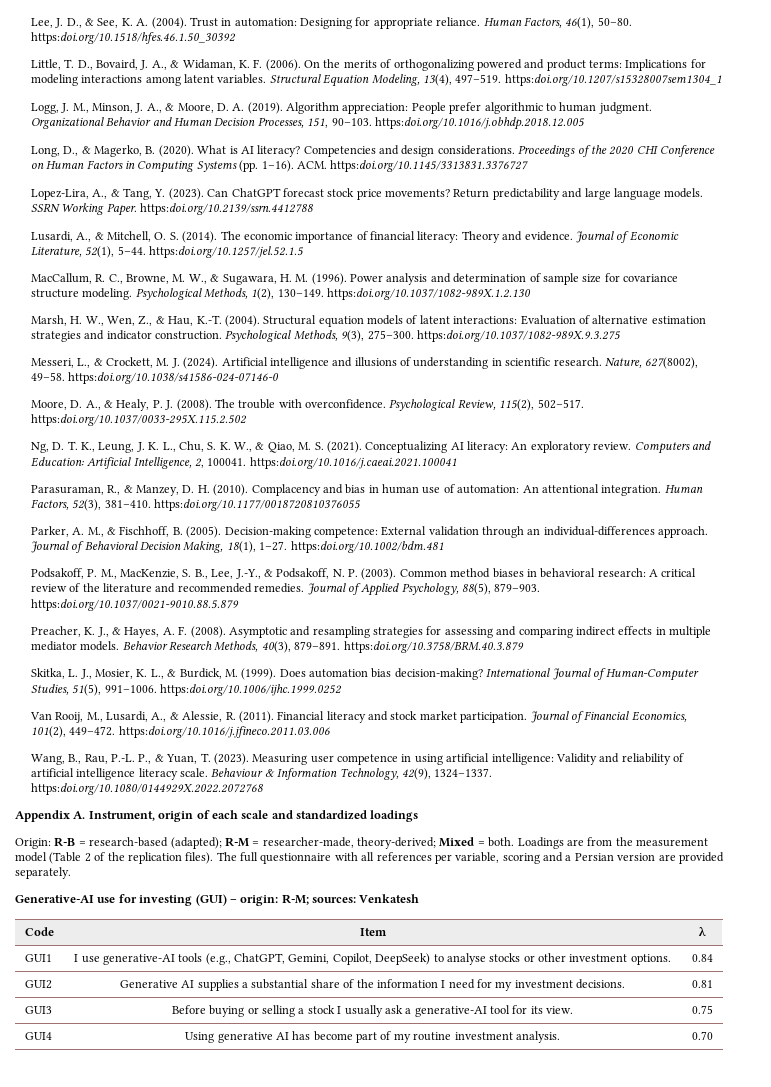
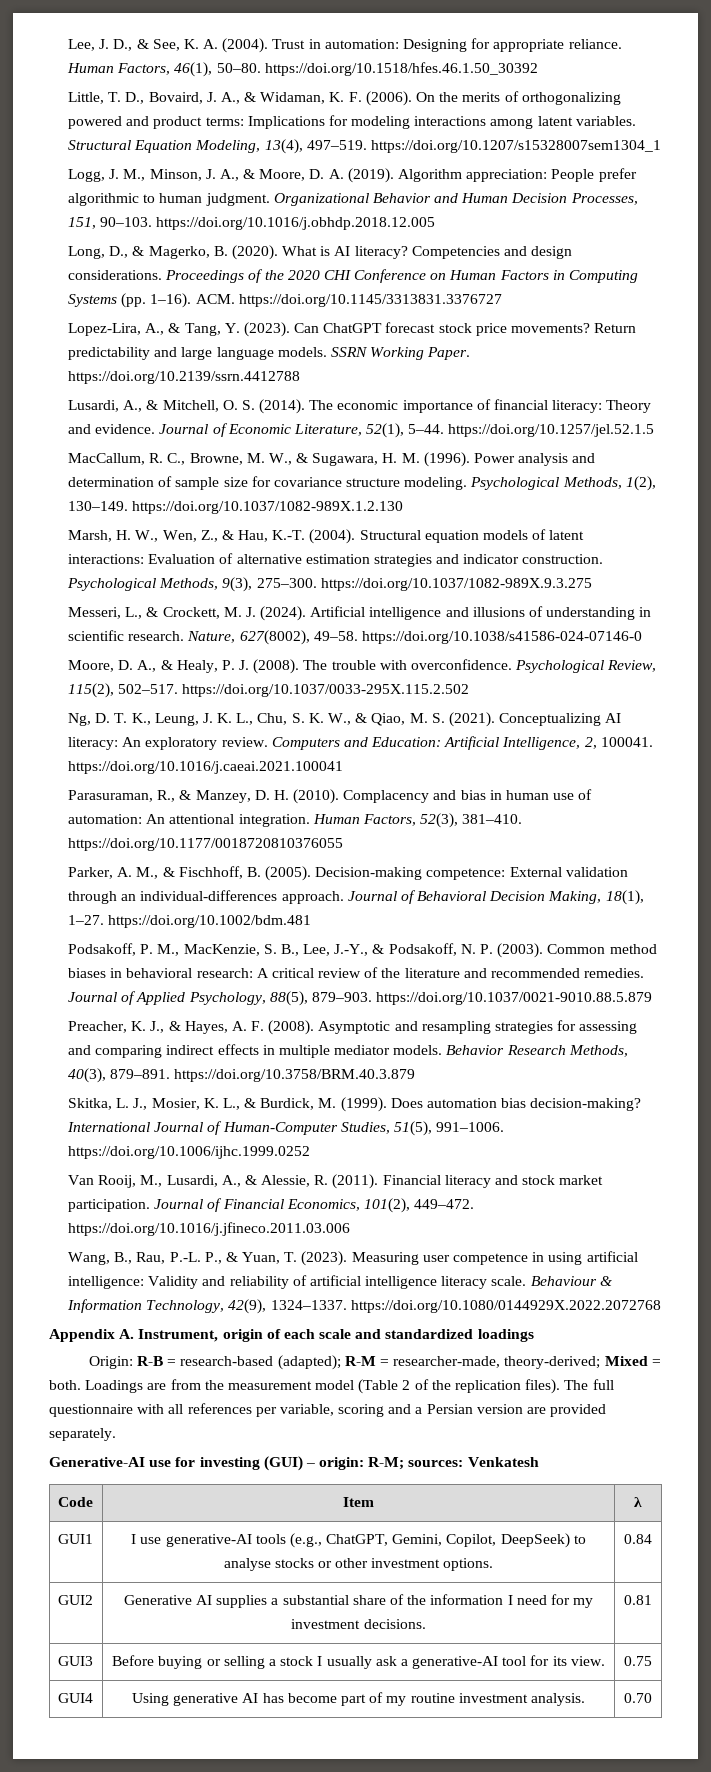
- Human Factors, 46(1), 50–80. https:doi.org/10.1518/hfes.46.1.50_30392
+ Human Factors, 46(1), 50–80. https://doi.org/10.1518/hfes.46.1.50_30392
- Structural Equation Modeling, 13(4), 497–519. https:doi.org/10.1207/s15328007sem1304_1
+ Structural Equation Modeling, 13(4), 497–519. https://doi.org/10.1207/s15328007sem1304_1
- Organizational Behavior and Human Decision Processes, 151, 90–103. https:doi.org/10.1016/j.obhdp.2018.12.005
+ Organizational Behavior and Human Decision Processes, 151, 90–103. https://doi.org/10.1016/j.obhdp.2018.12.005
- ACM. https:doi.org/10.1145/3313831.3376727
+ ACM. https://doi.org/10.1145/3313831.3376727
- SSRN Working Paper. https:doi.org/10.2139/ssrn.4412788
+ SSRN Working Paper. https://doi.org/10.2139/ssrn.4412788
- Journal of Economic Literature, 52(1), 5–44. https:doi.org/10.1257/jel.52.1.5
+ Journal of Economic Literature, 52(1), 5–44. https://doi.org/10.1257/jel.52.1.5
- Psychological Methods, 1(2), 130–149. https:doi.org/10.1037/1082-989X.1.2.130
+ Psychological Methods, 1(2), 130–149. https://doi.org/10.1037/1082-989X.1.2.130
- Psychological Methods, 9(3), 275–300. https:doi.org/10.1037/1082-989X.9.3.275
+ Psychological Methods, 9(3), 275–300. https://doi.org/10.1037/1082-989X.9.3.275
- Nature, 627(8002), 49–58. https:doi.org/10.1038/s41586-024-07146-0
+ Nature, 627(8002), 49–58. https://doi.org/10.1038/s41586-024-07146-0
- Psychological Review, 115(2), 502–517. https:doi.org/10.1037/0033-295X.115.2.502
+ Psychological Review, 115(2), 502–517. https://doi.org/10.1037/0033-295X.115.2.502
- Computers and Education: Artificial Intelligence, 2, 100041. https:doi.org/10.1016/j.caeai.2021.100041
+ Computers and Education: Artificial Intelligence, 2, 100041. https://doi.org/10.1016/j.caeai.2021.100041
- Human Factors, 52(3), 381–410. https:doi.org/10.1177/0018720810376055
+ Human Factors, 52(3), 381–410. https://doi.org/10.1177/0018720810376055
- Journal of Behavioral Decision Making, 18(1), 1–27. https:doi.org/10.1002/bdm.481
+ Journal of Behavioral Decision Making, 18(1), 1–27. https://doi.org/10.1002/bdm.481
- Journal of Applied Psychology, 88(5), 879–903. https:doi.org/10.1037/0021-9010.88.5.879
+ Journal of Applied Psychology, 88(5), 879–903. https://doi.org/10.1037/0021-9010.88.5.879
- Behavior Research Methods, 40(3), 879–891. https:doi.org/10.3758/BRM.40.3.879
+ Behavior Research Methods, 40(3), 879–891. https://doi.org/10.3758/BRM.40.3.879
- International Journal of Human-Computer Studies, 51(5), 991–1006. https:doi.org/10.1006/ijhc.1999.0252
+ International Journal of Human-Computer Studies, 51(5), 991–1006. https://doi.org/10.1006/ijhc.1999.0252
- Journal of Financial Economics, 101(2), 449–472. https:doi.org/10.1016/j.jfineco.2011.03.006
+ Journal of Financial Economics, 101(2), 449–472. https://doi.org/10.1016/j.jfineco.2011.03.006
- Behaviour & Information Technology, 42(9), 1324–1337. https:doi.org/10.1080/0144929X.2022.2072768
+ Behaviour & Information Technology, 42(9), 1324–1337. https://doi.org/10.1080/0144929X.2022.2072768

